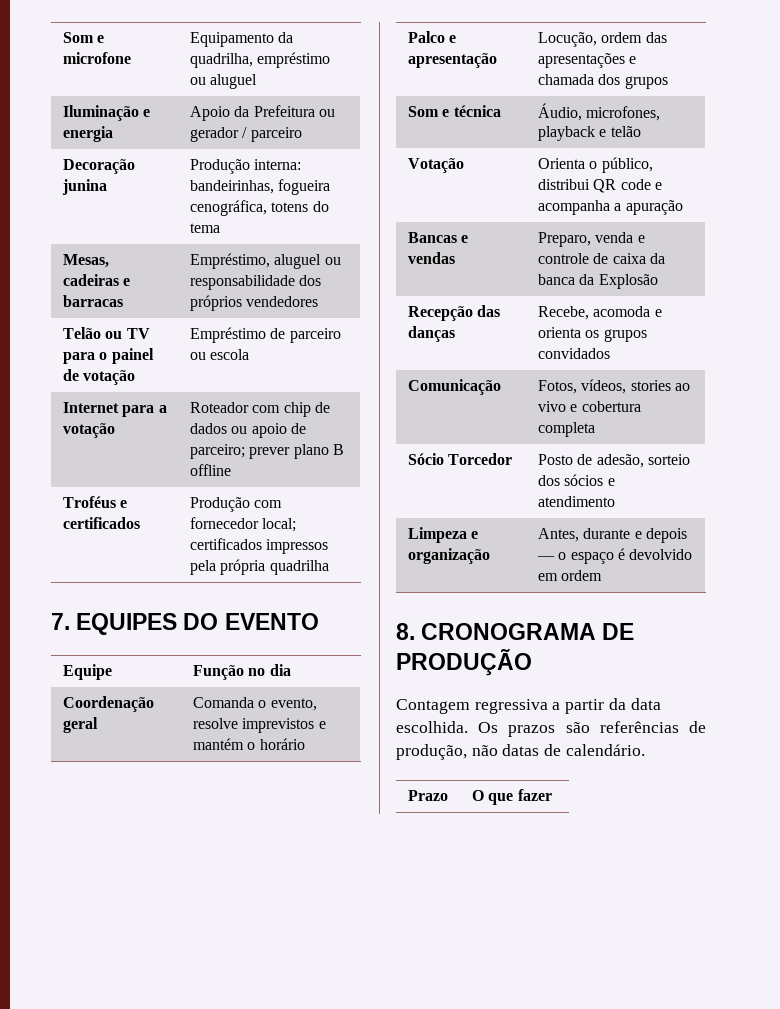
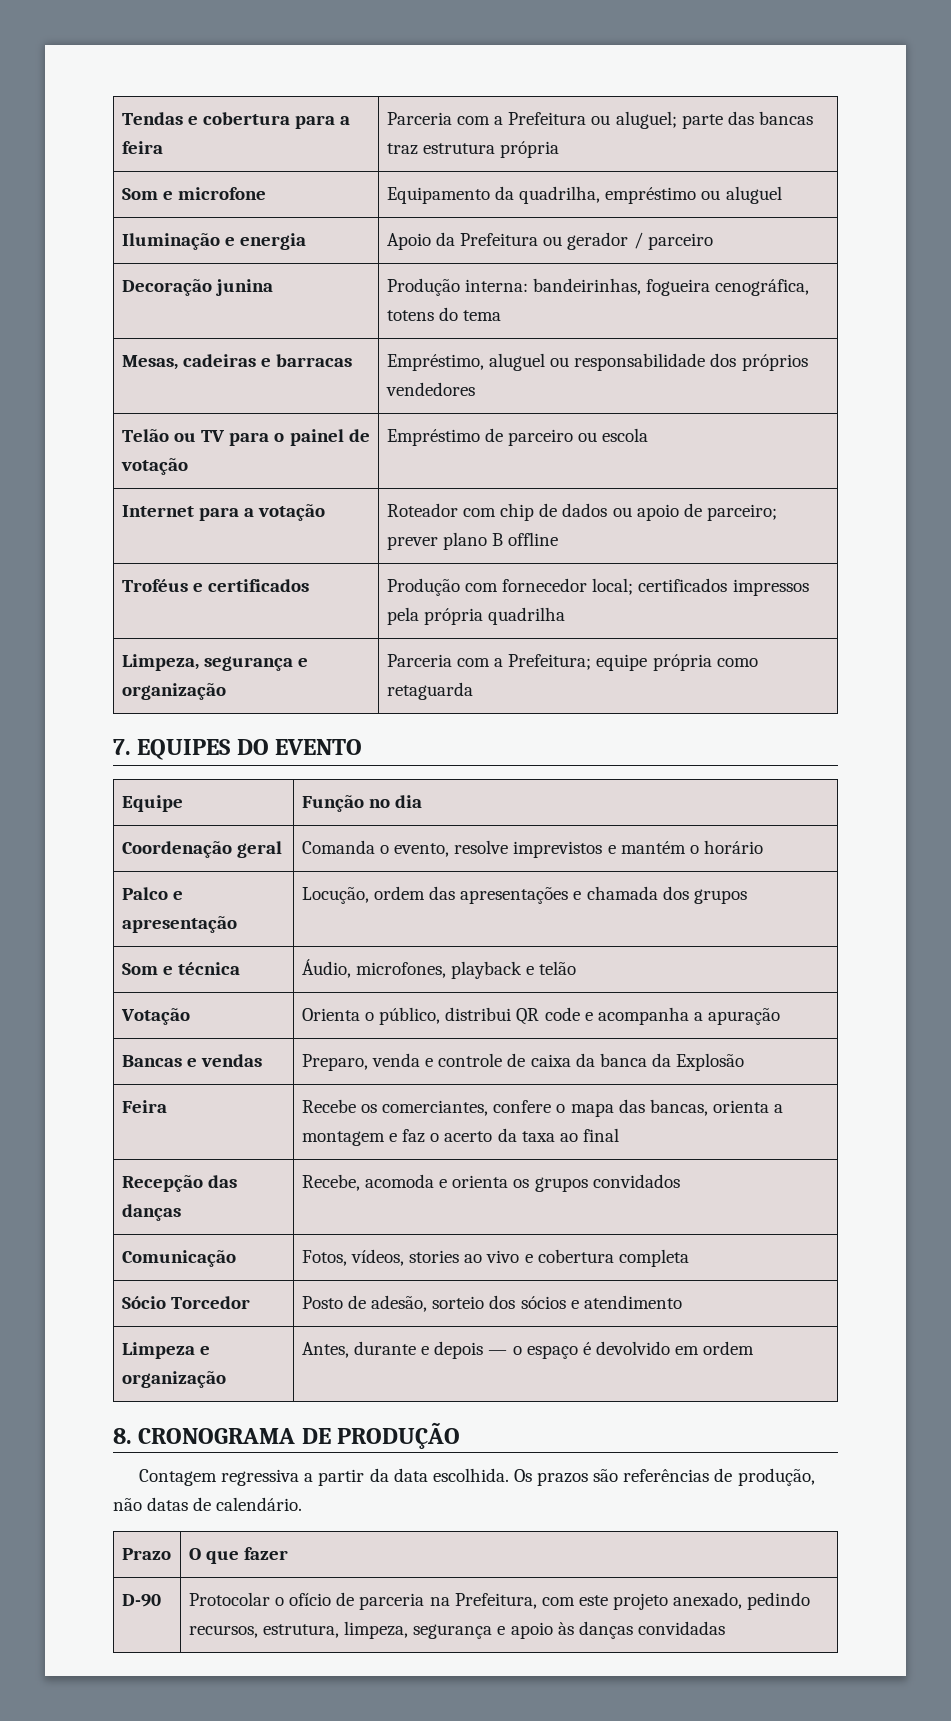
+ Tendas e cobertura para a feira | Parceria com a Prefeitura ou aluguel; parte das bancas traz estrutura própria
+ Limpeza, segurança e organização | Parceria com a Prefeitura; equipe própria como retaguarda
+ Feira | Recebe os comerciantes, confere o mapa das bancas, orienta a montagem e faz o acerto da taxa ao final
+ D-90 | Protocolar o ofício de parceria na Prefeitura, com este projeto anexado, pedindo recursos, estrutura, limpeza, segurança e apoio às danças convidadas

